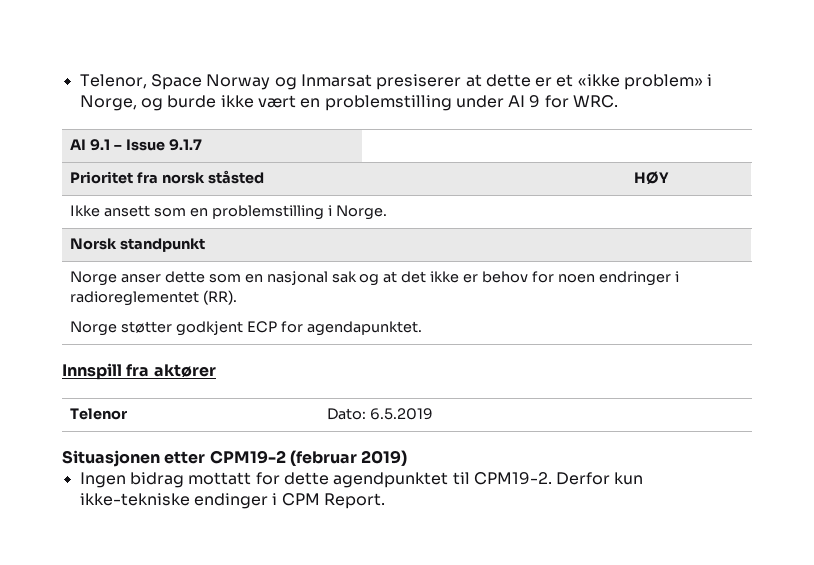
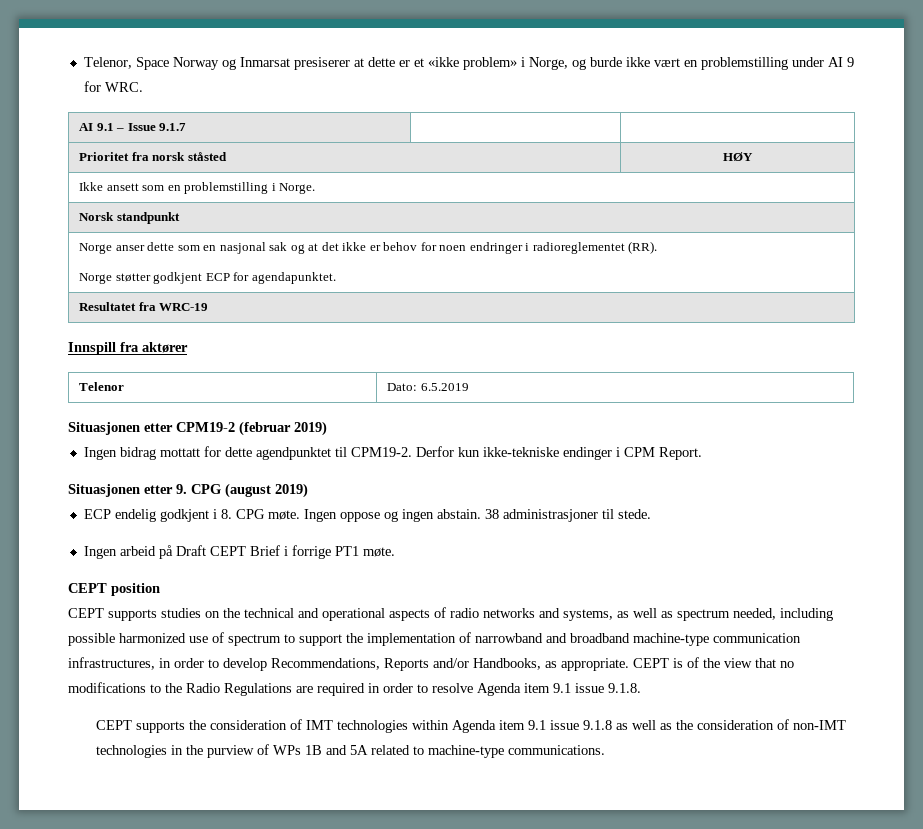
+ Resultatet fra WRC-19
+ Situasjonen etter 9. CPG (august 2019)
+ ECP endelig godkjent i 8. CPG møte. Ingen oppose og ingen abstain. 38 administrasjoner til stede.
+ Ingen arbeid på Draft CEPT Brief i forrige PT1 møte.
+ CEPT position
+ CEPT supports studies on the technical and operational aspects of radio networks and systems, as well as spectrum needed, including possible harmonized use of spectrum to support the implementation of narrowband and broadband machine-type communication infrastructures, in order to develop Recommendations, Reports and/or Handbooks, as appropriate. CEPT is of the view that no modifications to the Radio Regulations are required in order to resolve Agenda item 9.1 issue 9.1.8.
+ CEPT supports the consideration of IMT technologies within Agenda item 9.1 issue 9.1.8 as well as the consideration of non-IMT technologies in the purview of WPs 1B and 5A related to machine-type communications.

